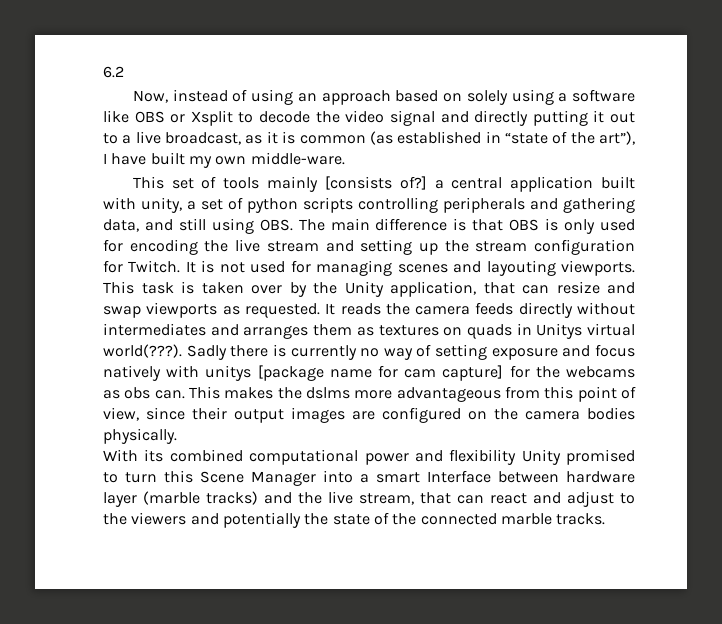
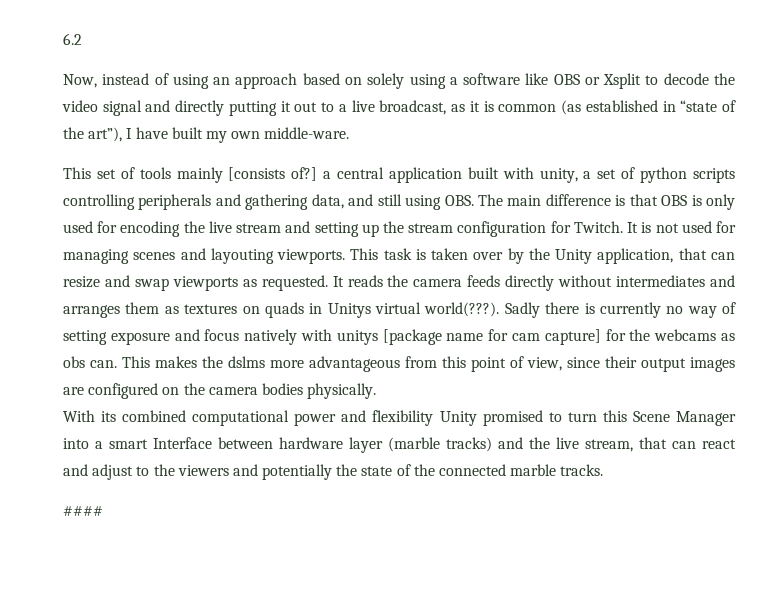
+ ####

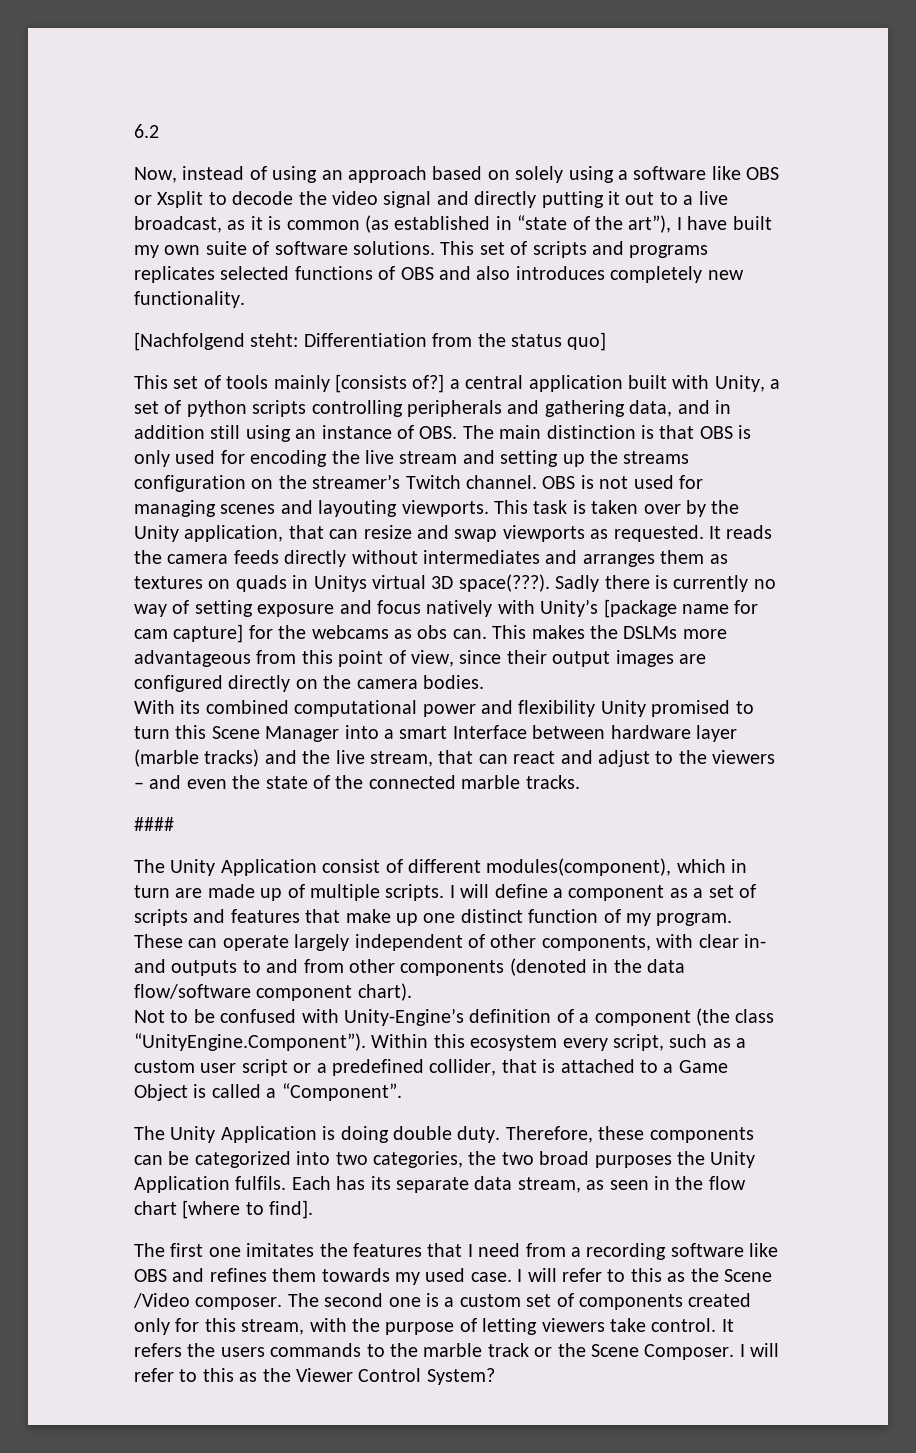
- Now, instead of using an approach based on solely using a software like OBS or Xsplit to decode the video signal and directly putting it out to a live broadcast, as it is common (as established in “state of the art”), I have built my own middle-ware.
+ Now, instead of using an approach based on solely using a software like OBS or Xsplit to decode the video signal and directly putting it out to a live broadcast, as it is common (as established in “state of the art”), I have built my own suite of software solutions. This set of scripts and programs replicates selected functions of OBS and also introduces completely new functionality.
+ [Nachfolgend steht: Differentiation from the status quo]
- This set of tools mainly [consists of?] a central application built with unity, a set of python scripts controlling peripherals and gathering data, and still using OBS. The main difference is that OBS is only used for encoding the live stream and setting up the stream configuration for Twitch. It is not used for managing scenes and layouting viewports.
+ This set of tools mainly [consists of?] a central application built with Unity, a set of python scripts controlling peripherals and gathering data, and in addition still using an instance of OBS. The main distinction is that OBS is only used for encoding the live stream and setting up the streams configuration on the streamer’s Twitch channel. OBS is not used for managing scenes and layouting viewports.
- It reads the camera feeds directly without intermediates and arranges them as textures on quads in Unitys virtual world(???).
+ It reads the camera feeds directly without intermediates and arranges them as textures on quads in Unitys virtual 3D space(???).
- Sadly there is currently no way of setting exposure and focus natively with unitys [package name for cam capture] for the webcams as obs can.
+ Sadly there is currently no way of setting exposure and focus natively with Unity’s [package name for cam capture] for the webcams as obs can.
- This makes the dslms more advantageous from this point of view, since their output images are configured on the camera bodies physically.
+ This makes the DSLMs more advantageous from this point of view, since their output images are configured directly on the camera bodies.
- With its combined computational power and flexibility Unity promised to turn this Scene Manager into a smart Interface between hardware layer (marble tracks) and the live stream, that can react and adjust to the viewers and potentially the state of the connected marble tracks.
+ With its combined computational power and flexibility Unity promised to turn this Scene Manager into a smart Interface between hardware layer (marble tracks) and the live stream, that can react and adjust to the viewers – and even the state of the connected marble tracks.
+ The Unity Application consist of different modules(component), which in turn are made up of multiple scripts. I will define a component as a set of scripts and features that make up one distinct function of my program. These can operate largely independent of other components, with clear in- and outputs to and from other components (denoted in the data flow/software component chart).
+ Not to be confused with Unity-Engine’s definition of a component (the class “UnityEngine.Component”). Within this ecosystem every script, such as a custom user script or a predefined collider, that is attached to a Game Object is called a “Component”.
+ The Unity Application is doing double duty. Therefore, these components can be categorized into two categories, the two broad purposes the Unity Application fulfils. Each has its separate data stream, as seen in the flow chart [where to find].
+ The first one imitates the features that I need from a recording software like OBS and refines them towards my used case. I will refer to this as the Scene /Video composer. The second one is a custom set of components created only for this stream, with the purpose of letting viewers take control. It refers the users commands to the marble track or the Scene Composer. I will refer to this as the Viewer Control System?

